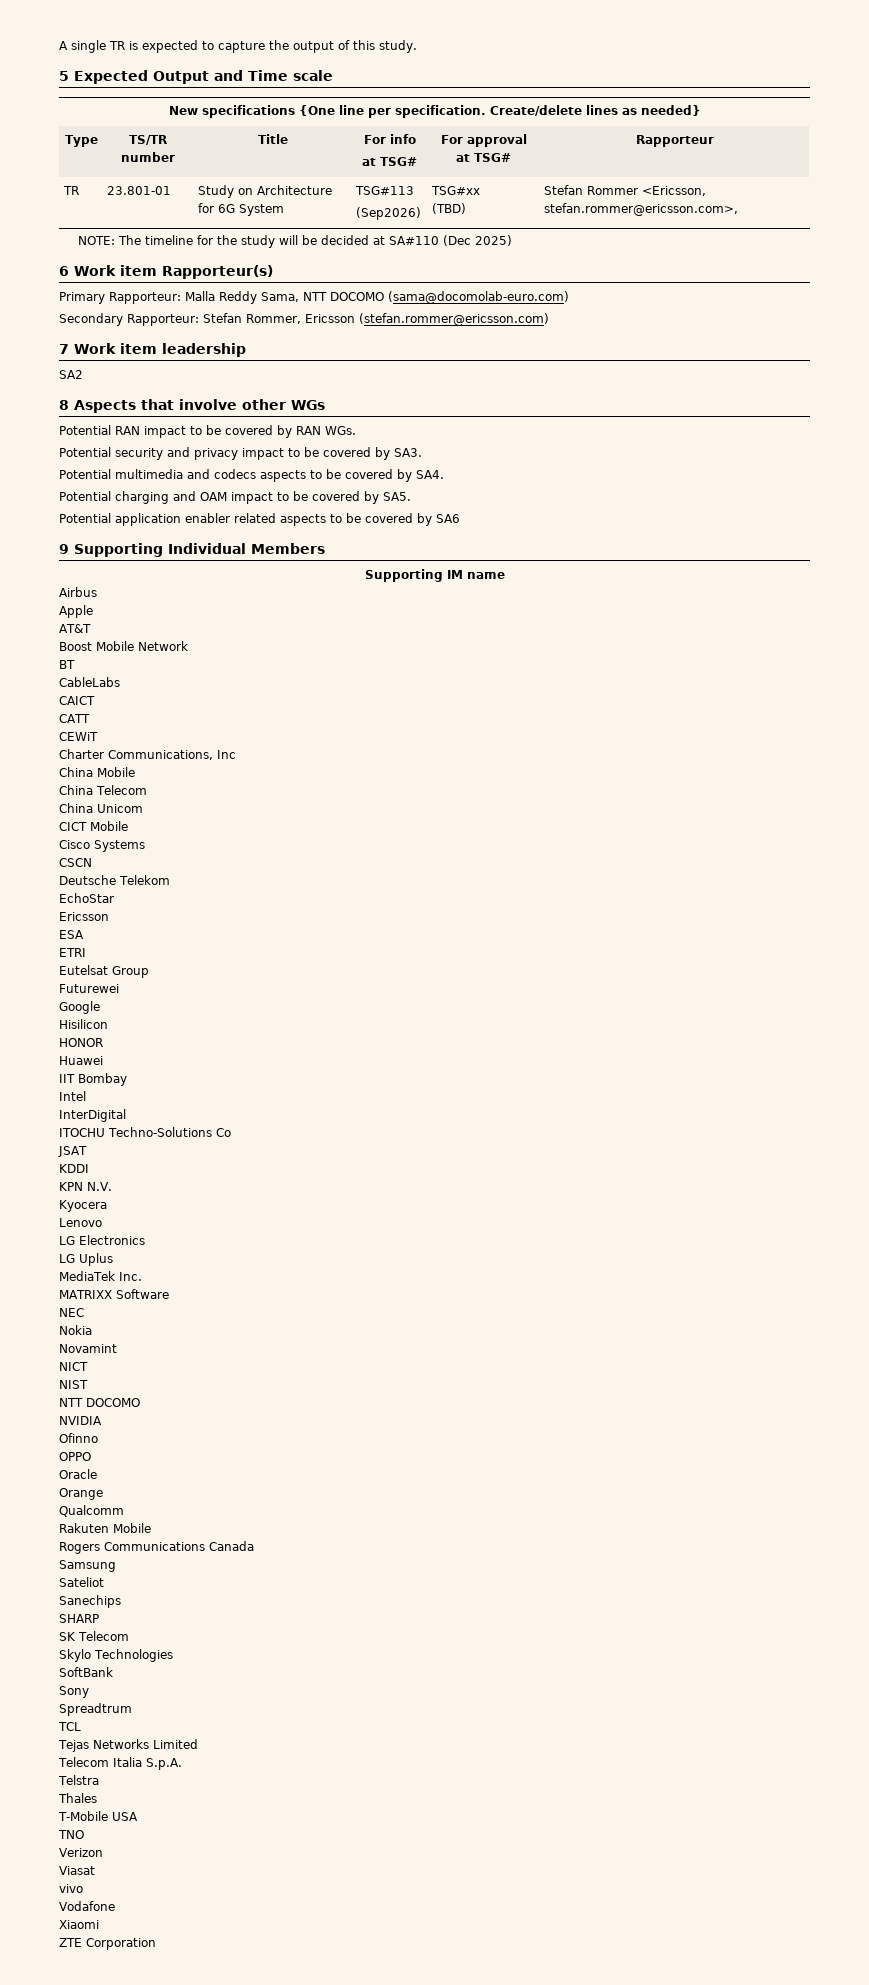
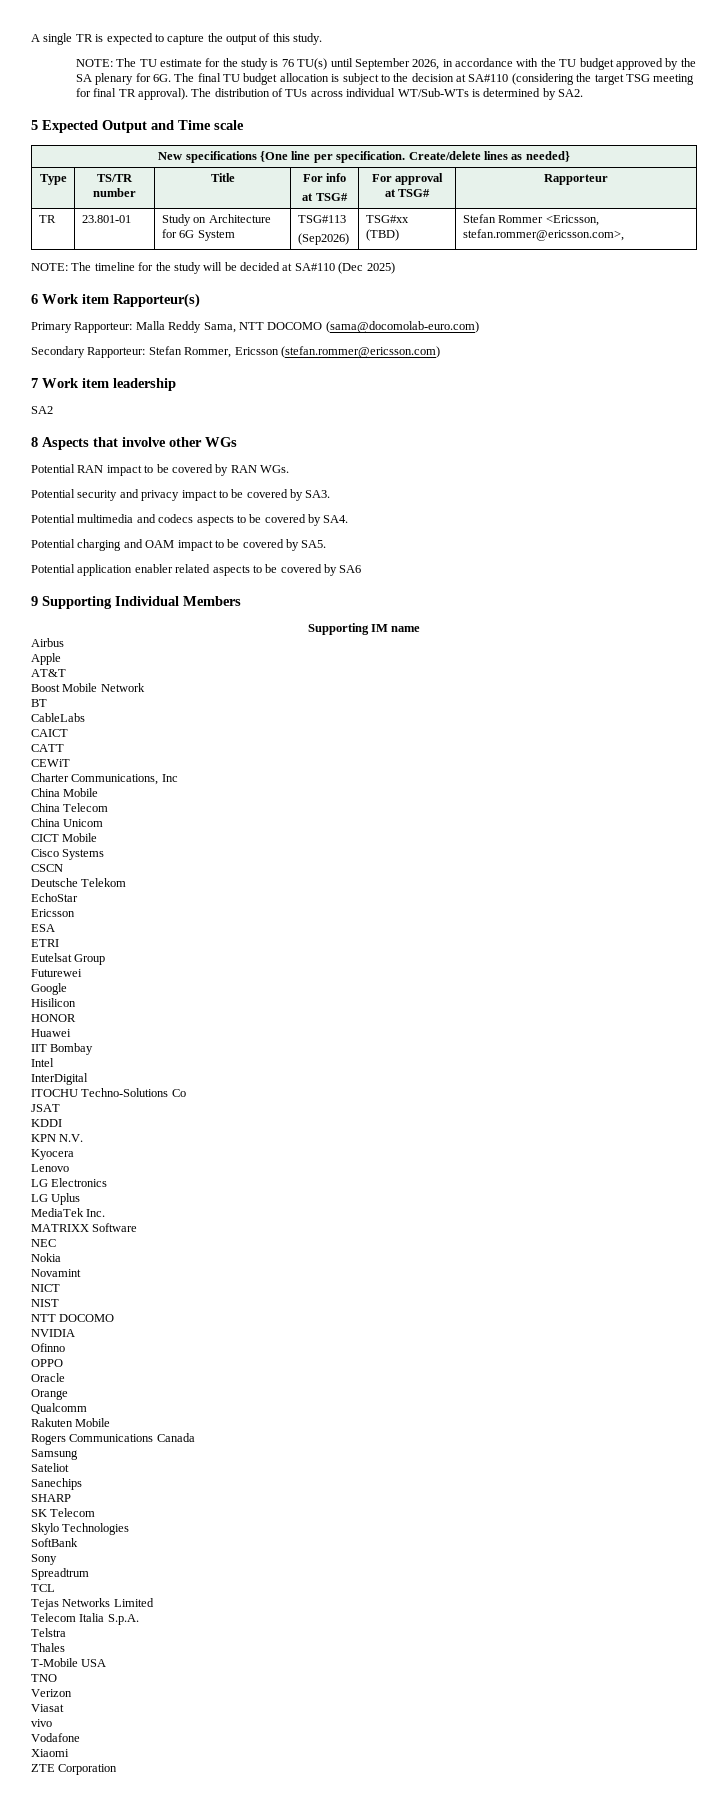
+ NOTE: The TU estimate for the study is 76 TU(s) until September 2026, in accordance with the TU budget approved by the SA plenary for 6G. The final TU budget allocation is subject to the decision at SA#110 (considering the target TSG meeting for final TR approval). The distribution of TUs across individual WT/Sub-WTs is determined by SA2.

